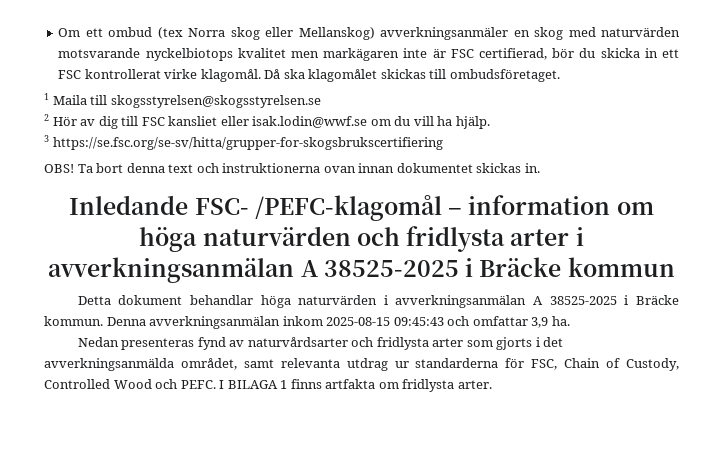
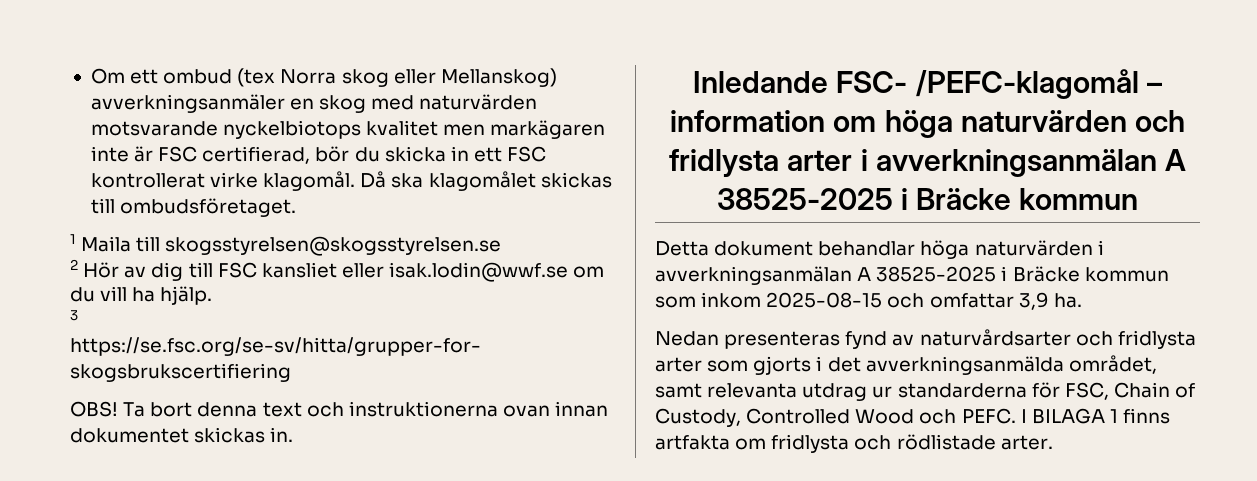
- Detta dokument behandlar höga naturvärden i avverkningsanmälan A 38525-2025 i Bräcke kommun. Denna avverkningsanmälan inkom 2025-08-15 09:45:43 och omfattar 3,9 ha.
+ Detta dokument behandlar höga naturvärden i avverkningsanmälan A 38525-2025 i Bräcke kommun som inkom 2025-08-15 och omfattar 3,9 ha.
- I BILAGA 1 finns artfakta om fridlysta arter.
+ I BILAGA 1 finns artfakta om fridlysta och rödlistade arter.

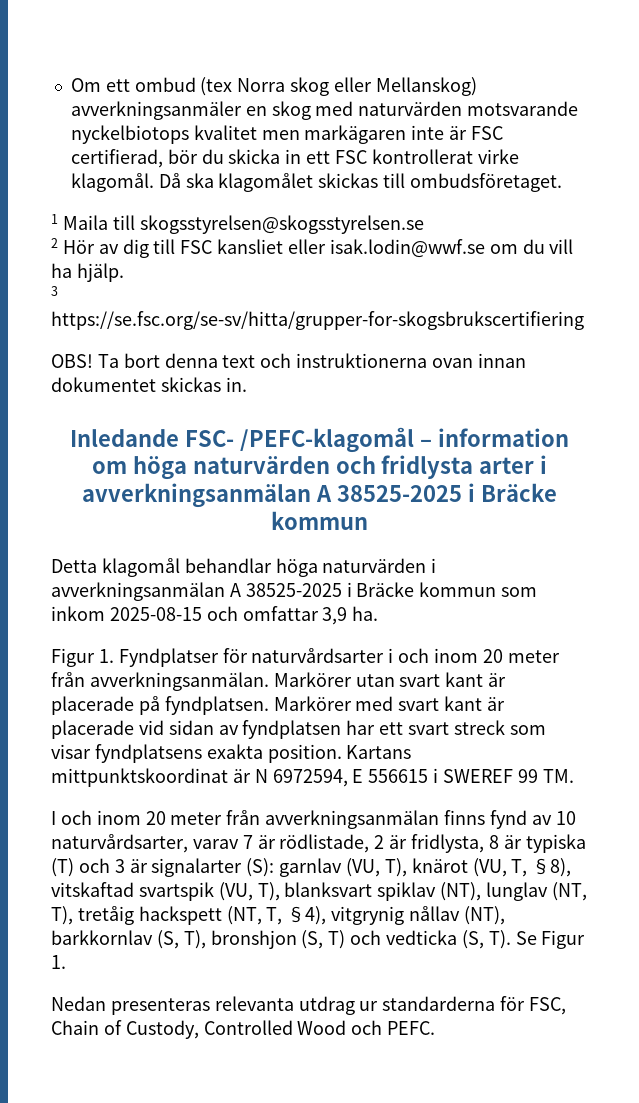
- Detta dokument behandlar höga naturvärden i avverkningsanmälan A 38525-2025 i Bräcke kommun som inkom 2025-08-15 och omfattar 3,9 ha.
+ Detta klagomål behandlar höga naturvärden i avverkningsanmälan A 38525-2025 i Bräcke kommun som inkom 2025-08-15 och omfattar 3,9 ha.
- Nedan presenteras fynd av naturvårdsarter och fridlysta arter som gjorts i det avverkningsanmälda området, samt relevanta utdrag ur standarderna för FSC, Chain of Custody, Controlled Wood och PEFC. I BILAGA 1 finns artfakta om fridlysta och rödlistade arter.
+ Figur 1. Fyndplatser för naturvårdsarter i och inom 20 meter från avverkningsanmälan. Markörer utan svart kant är placerade på fyndplatsen. Markörer med svart kant är placerade vid sidan av fyndplatsen har ett svart streck som visar fyndplatsens exakta position. Kartans mittpunktskoordinat är N 6972594, E 556615 i SWEREF 99 TM.
+ I och inom 20 meter från avverkningsanmälan finns fynd av 10 naturvårdsarter, varav 7 är rödlistade, 2 är fridlysta, 8 är typiska (T) och 3 är signalarter (S): garnlav (VU, T), knärot (VU, T, §8), vitskaftad svartspik (VU, T), blanksvart spiklav (NT), lunglav (NT, T), tretåig hackspett (NT, T, §4), vitgrynig nållav (NT), barkkornlav (S, T), bronshjon (S, T) och vedticka (S, T). Se Figur 1.
+ Nedan presenteras relevanta utdrag ur standarderna för FSC, Chain of Custody, Controlled Wood och PEFC.

